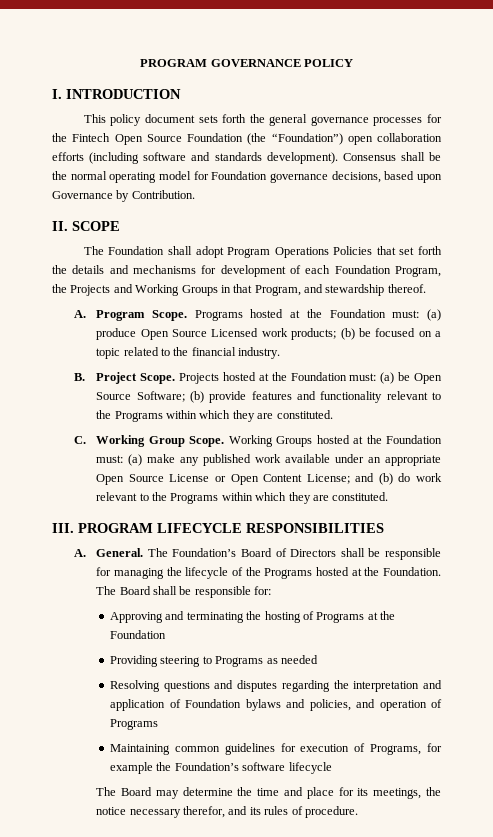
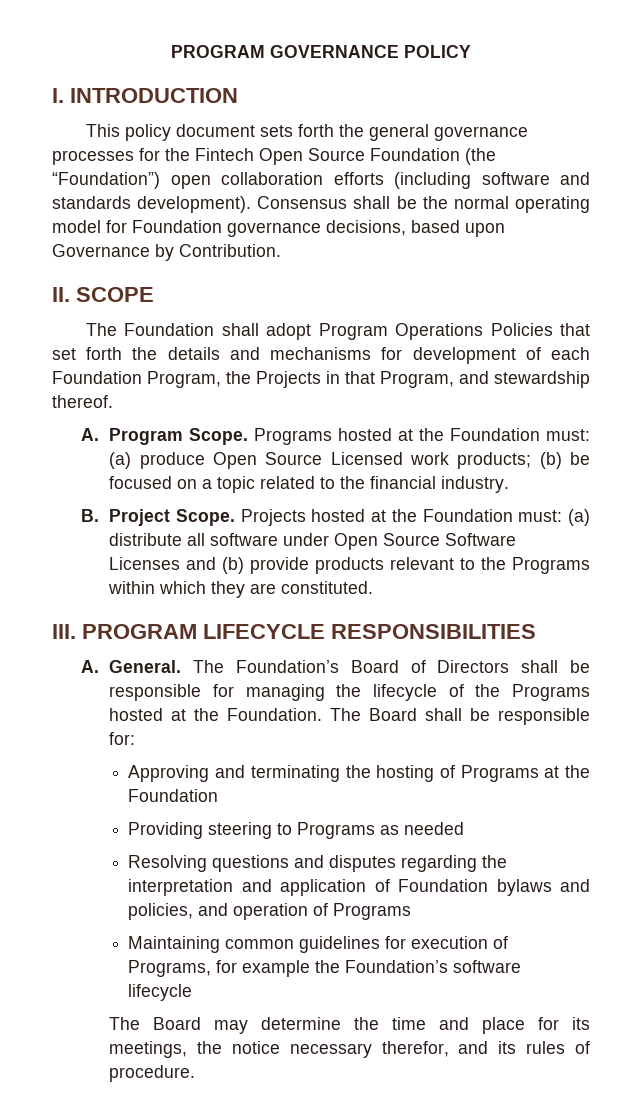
- The Foundation shall adopt Program Operations Policies that set forth the details and mechanisms for development of each Foundation Program, the Projects and Working Groups in that Program, and stewardship thereof.
+ The Foundation shall adopt Program Operations Policies that set forth the details and mechanisms for development of each Foundation Program, the Projects in that Program, and stewardship thereof.
- Projects hosted at the Foundation must: (a) be Open Source Software; (b) provide features and functionality relevant to the Programs within which they are constituted.
- C. Working Group Scope. Working Groups hosted at the Foundation must: (a) make any published work available under an appropriate Open Source License or Open Content License; and (b) do work relevant to the Programs within which they are constituted.
+ Projects hosted at the Foundation must: (a) distribute all software under Open Source Software Licenses and (b) provide products relevant to the Programs within which they are constituted.

